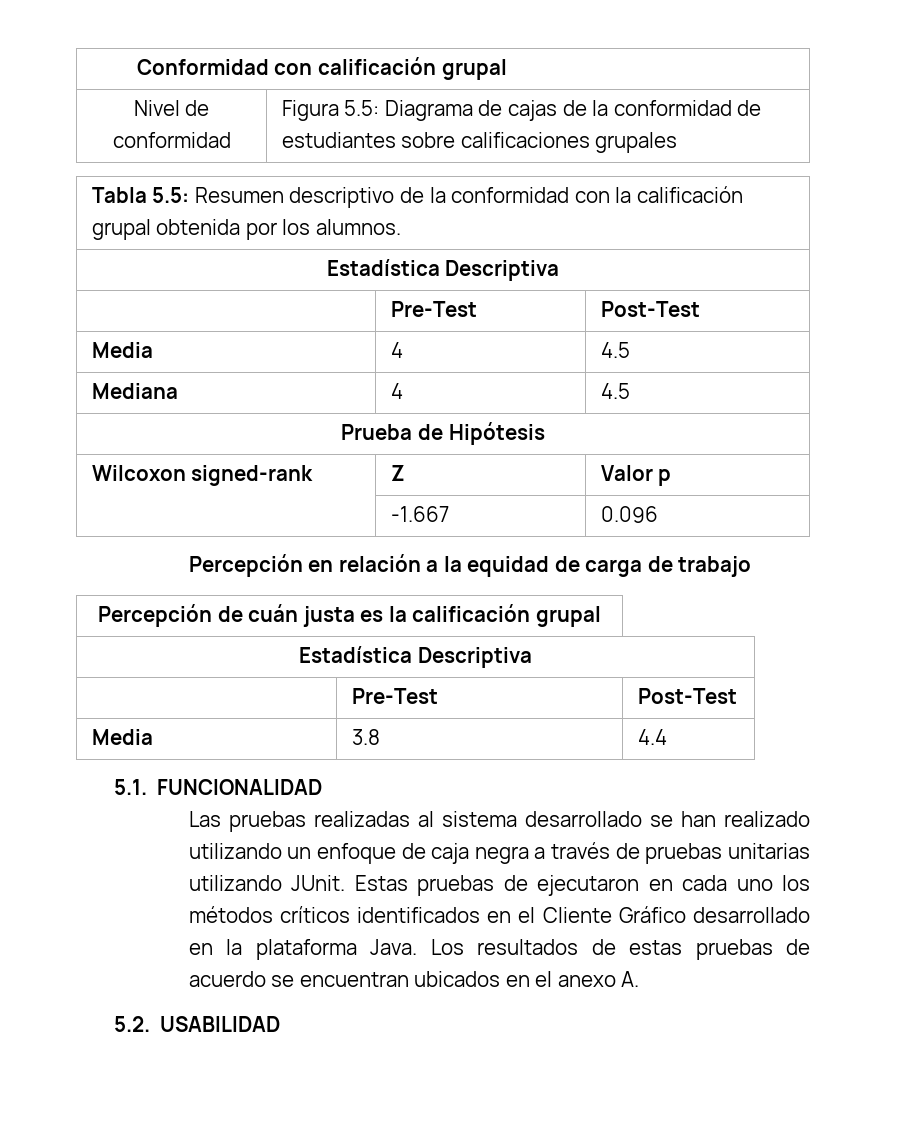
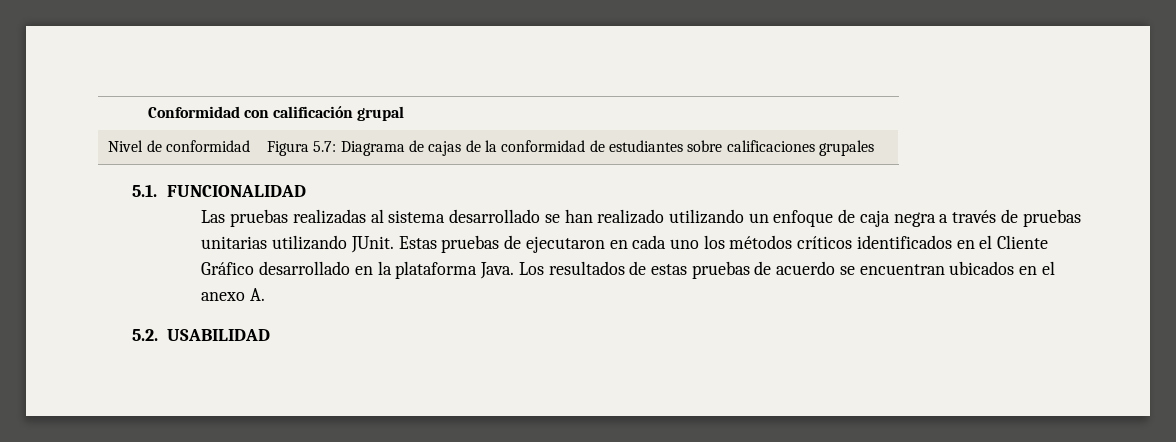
- Nivel de conformidad | Figura 5.5: Diagrama de cajas de la conformidad de estudiantes sobre calificaciones grupales
+ Nivel de conformidad | Figura 5.7: Diagrama de cajas de la conformidad de estudiantes sobre calificaciones grupales
- Tabla 5.5: Resumen descriptivo de la conformidad con la calificación grupal obtenida por los alumnos.
- Estadística Descriptiva
- | Pre-Test | Post-Test
- Media | 4 | 4.5
- Mediana | 4 | 4.5
- Prueba de Hipótesis
- Wilcoxon signed-rank | Z | Valor p
- | -1.667 | 0.096
- Percepción en relación a la equidad de carga de trabajo
- Percepción de cuán justa es la calificación grupal
- Estadística Descriptiva
- | Pre-Test | Post-Test
- Media | 3.8 | 4.4

